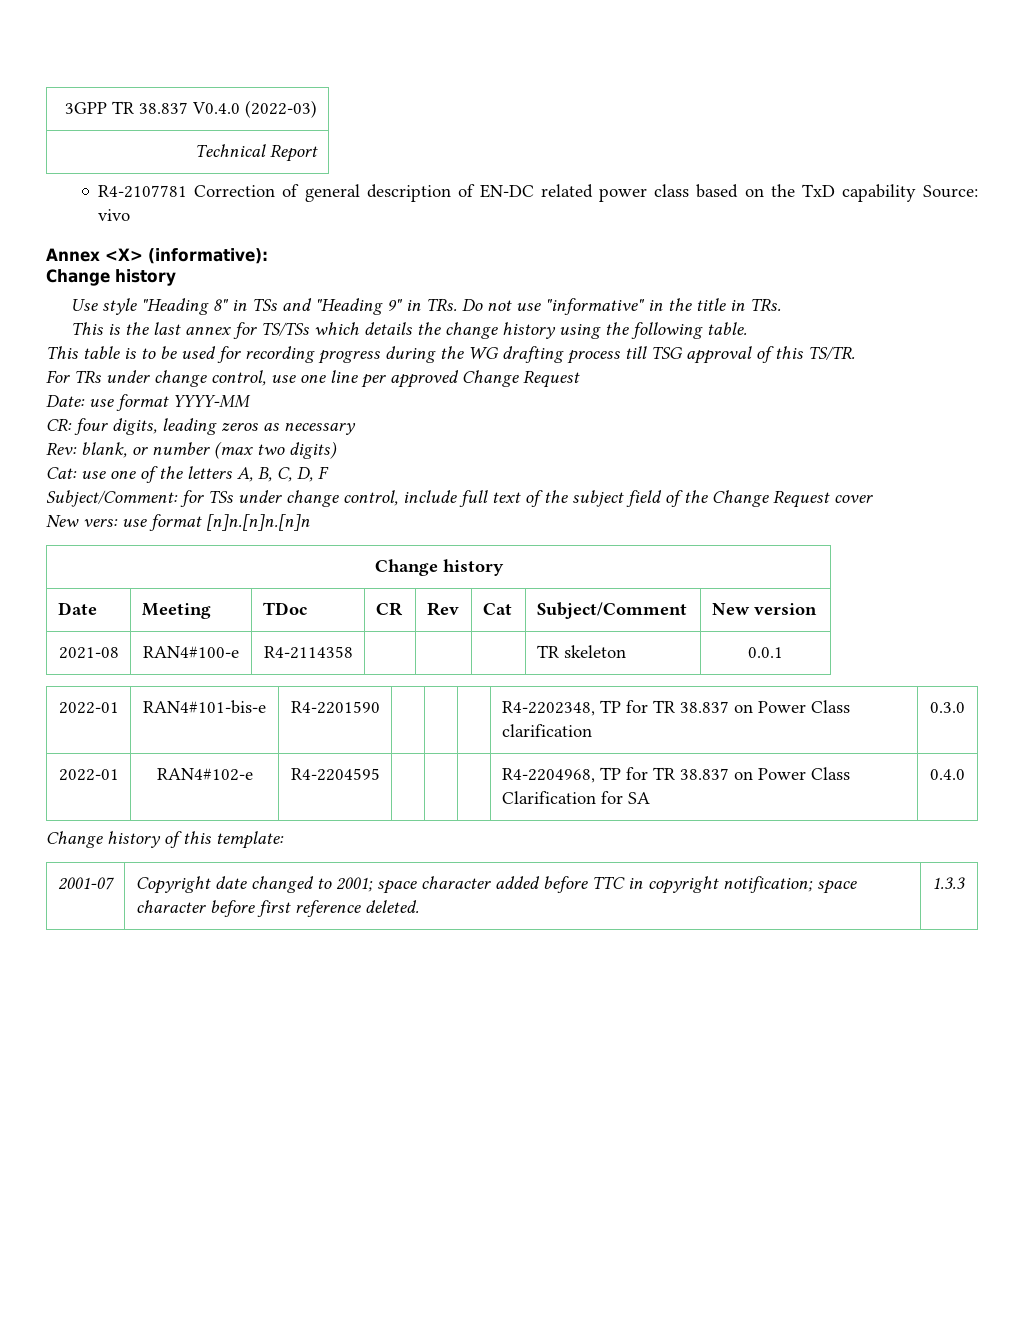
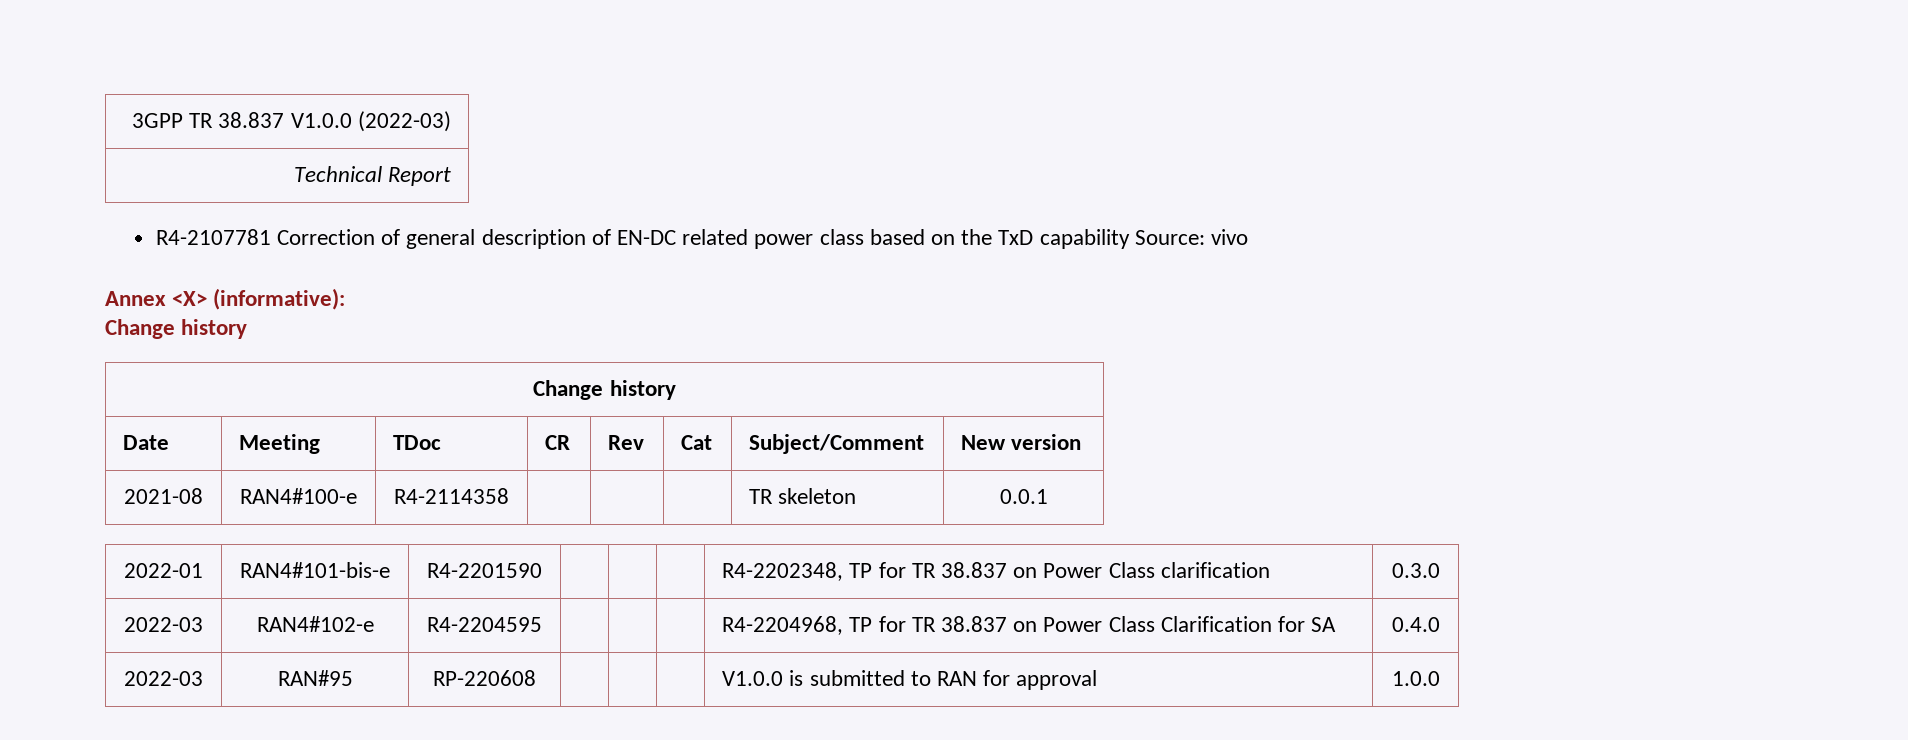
- 3GPP TR 38.837 V0.4.0 (2022-03)
+ 3GPP TR 38.837 V1.0.0 (2022-03)
- Use style "Heading 8" in TSs and "Heading 9" in TRs. Do not use "informative" in the title in TRs.
- This is the last annex for TS/TSs which details the change history using the following table.
- This table is to be used for recording progress during the WG drafting process till TSG approval of this TS/TR.
- For TRs under change control, use one line per approved Change Request
- Date: use format YYYY-MM
- CR: four digits, leading zeros as necessary
- Rev: blank, or number (max two digits)
- Cat: use one of the letters A, B, C, D, F
- Subject/Comment: for TSs under change control, include full text of the subject field of the Change Request cover
- New vers: use format [n]n.[n]n.[n]n
- 2022-01 | RAN4#102-e | R4-2204595 | | | | R4-2204968, TP for TR 38.837 on Power Class Clarification for SA | 0.4.0
+ 2022-03 | RAN4#102-e | R4-2204595 | | | | R4-2204968, TP for TR 38.837 on Power Class Clarification for SA | 0.4.0
- Change history of this template:
- 2001-07 | Copyright date changed to 2001; space character added before TTC in copyright notification; space character before first reference deleted. | 1.3.3
+ 2022-03 | RAN#95 | RP-220608 | | | | V1.0.0 is submitted to RAN for approval | 1.0.0

